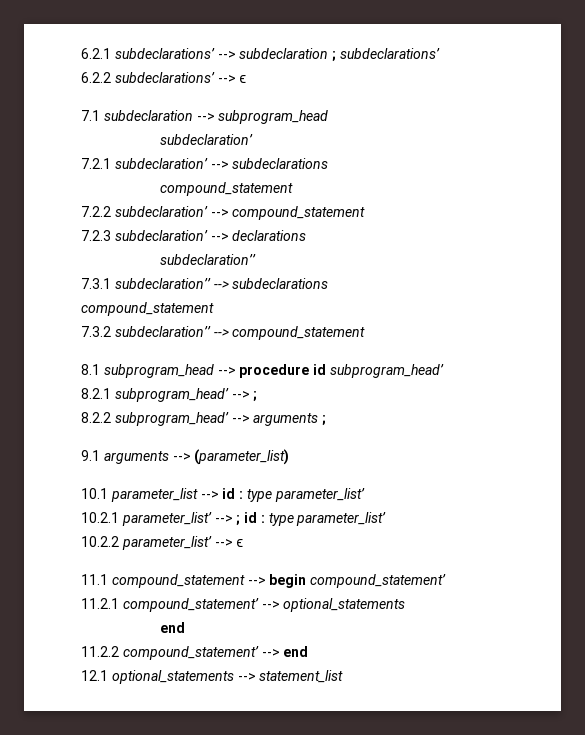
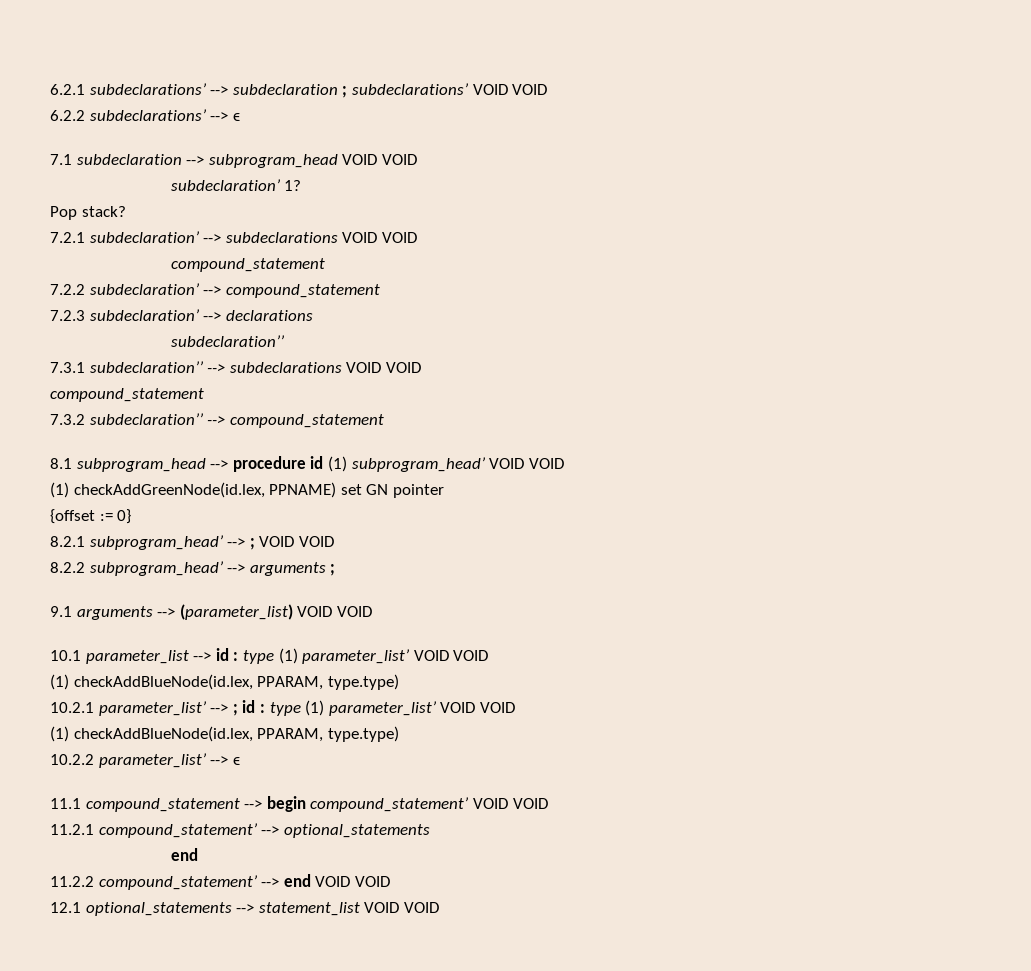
- 6.2.1 subdeclarations’ --> subdeclaration ; subdeclarations’
+ 6.2.1 subdeclarations’ --> subdeclaration ; subdeclarations’ VOID VOID
- 7.1 subdeclaration --> subprogram_head
- subdeclaration’
+ 7.1 subdeclaration --> subprogram_head VOID VOID
+ subdeclaration’ 1?
+ Pop stack?
- 7.2.1 subdeclaration’ --> subdeclarations
+ 7.2.1 subdeclaration’ --> subdeclarations VOID VOID
- 7.3.1 subdeclaration’’ --> subdeclarations
+ 7.3.1 subdeclaration’’ --> subdeclarations VOID VOID
- 8.1 subprogram_head --> procedure id subprogram_head’
+ 8.1 subprogram_head --> procedure id (1) subprogram_head’ VOID VOID
+ (1) checkAddGreenNode(id.lex, PPNAME) set GN pointer
+ {offset := 0}
- 8.2.1 subprogram_head’ --> ;
+ 8.2.1 subprogram_head’ --> ; VOID VOID
- 9.1 arguments --> (parameter_list)
+ 9.1 arguments --> (parameter_list) VOID VOID
- 10.1 parameter_list --> id : type parameter_list’
+ 10.1 parameter_list --> id : type (1) parameter_list’ VOID VOID
+ (1) checkAddBlueNode(id.lex, PPARAM, type.type)
- 10.2.1 parameter_list’ --> ; id : type parameter_list’
+ 10.2.1 parameter_list’ --> ; id : type (1) parameter_list’ VOID VOID
+ (1) checkAddBlueNode(id.lex, PPARAM, type.type)
- 11.1 compound_statement --> begin compound_statement’
+ 11.1 compound_statement --> begin compound_statement’ VOID VOID
- 11.2.2 compound_statement’ --> end
+ 11.2.2 compound_statement’ --> end VOID VOID
- 12.1 optional_statements --> statement_list
+ 12.1 optional_statements --> statement_list VOID VOID

